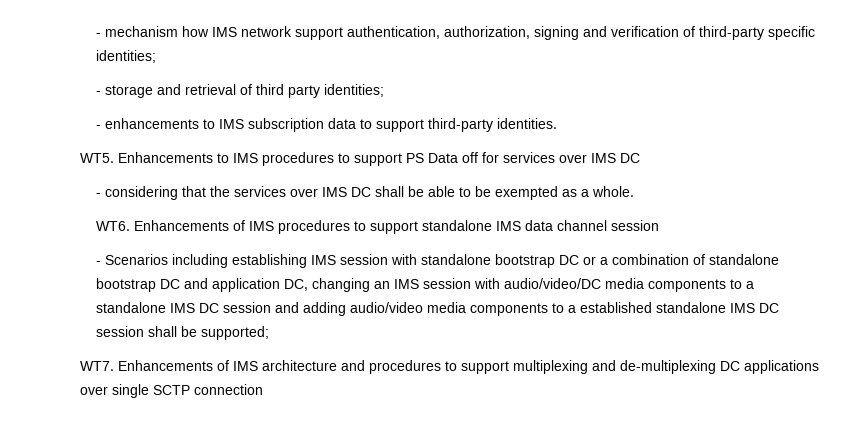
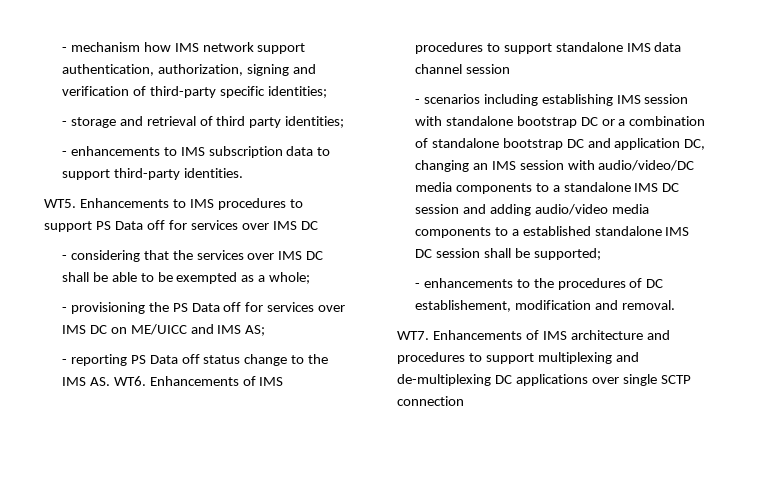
- - considering that the services over IMS DC shall be able to be exempted as a whole.
- WT6. Enhancements of IMS procedures to support standalone IMS data channel session
+ - considering that the services over IMS DC shall be able to be exempted as a whole;
+ - provisioning the PS Data off for services over IMS DC on ME/UICC and IMS AS;
+ - reporting PS Data off status change to the IMS AS. WT6. Enhancements of IMS procedures to support standalone IMS data channel session
- - Scenarios including establishing IMS session with standalone bootstrap DC or a combination of standalone bootstrap DC and application DC, changing an IMS session with audio/video/DC media components to a standalone IMS DC session and adding audio/video media components to a established standalone IMS DC session shall be supported;
+ - scenarios including establishing IMS session with standalone bootstrap DC or a combination of standalone bootstrap DC and application DC, changing an IMS session with audio/video/DC media components to a standalone IMS DC session and adding audio/video media components to a established standalone IMS DC session shall be supported;
+ - enhancements to the procedures of DC establishement, modification and removal.

